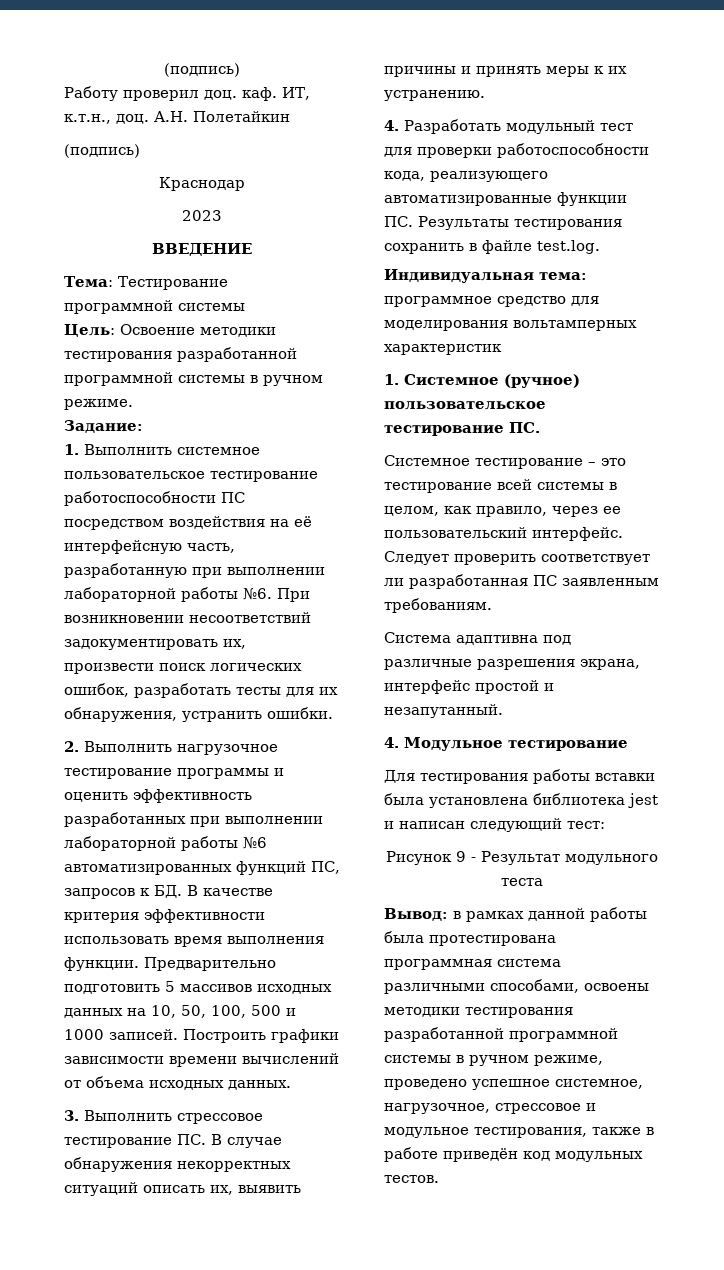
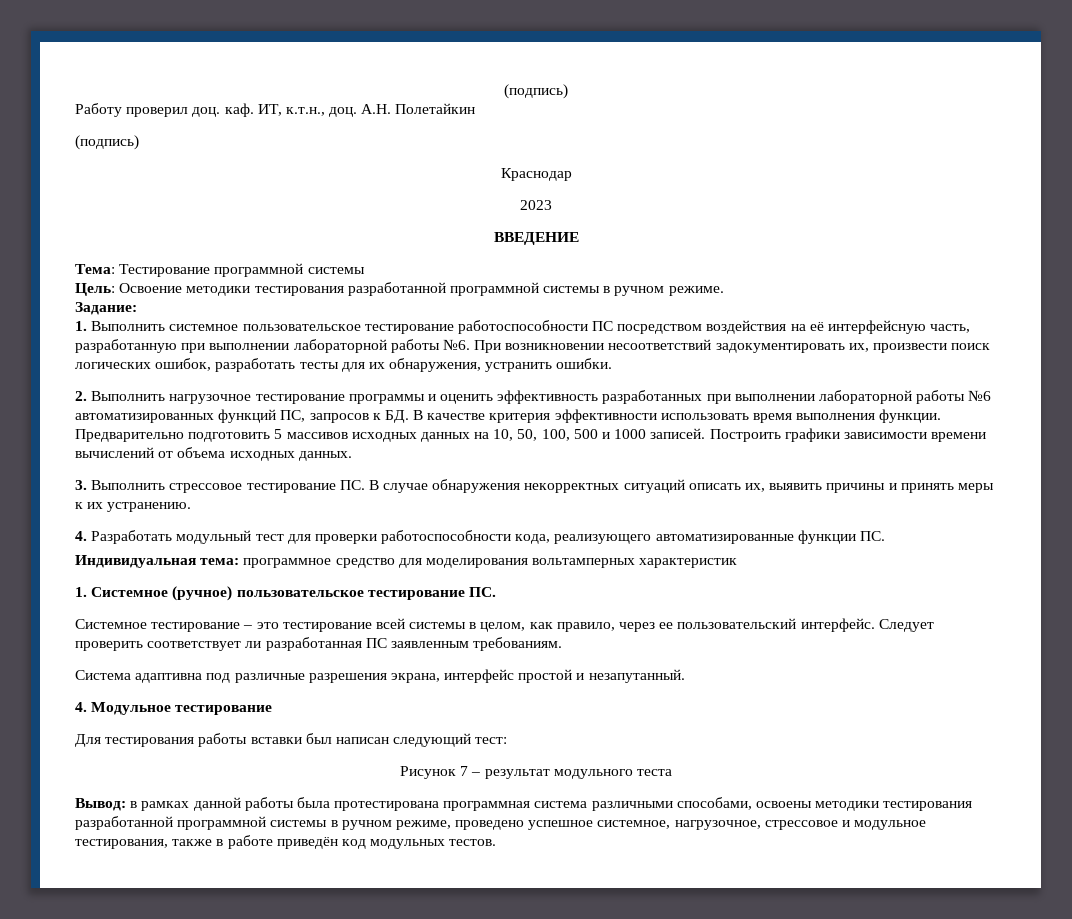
- 4. Разработать модульный тест для проверки работоспособности кода, реализующего автоматизированные функции ПС. Результаты тестирования сохранить в файле test.log.
+ 4. Разработать модульный тест для проверки работоспособности кода, реализующего автоматизированные функции ПС.
- Для тестирования работы вставки была установлена библиотека jest и написан следующий тест:
+ Для тестирования работы вставки был написан следующий тест:
- Рисунок 9 - Результат модульного теста
+ Рисунок 7 – результат модульного теста

